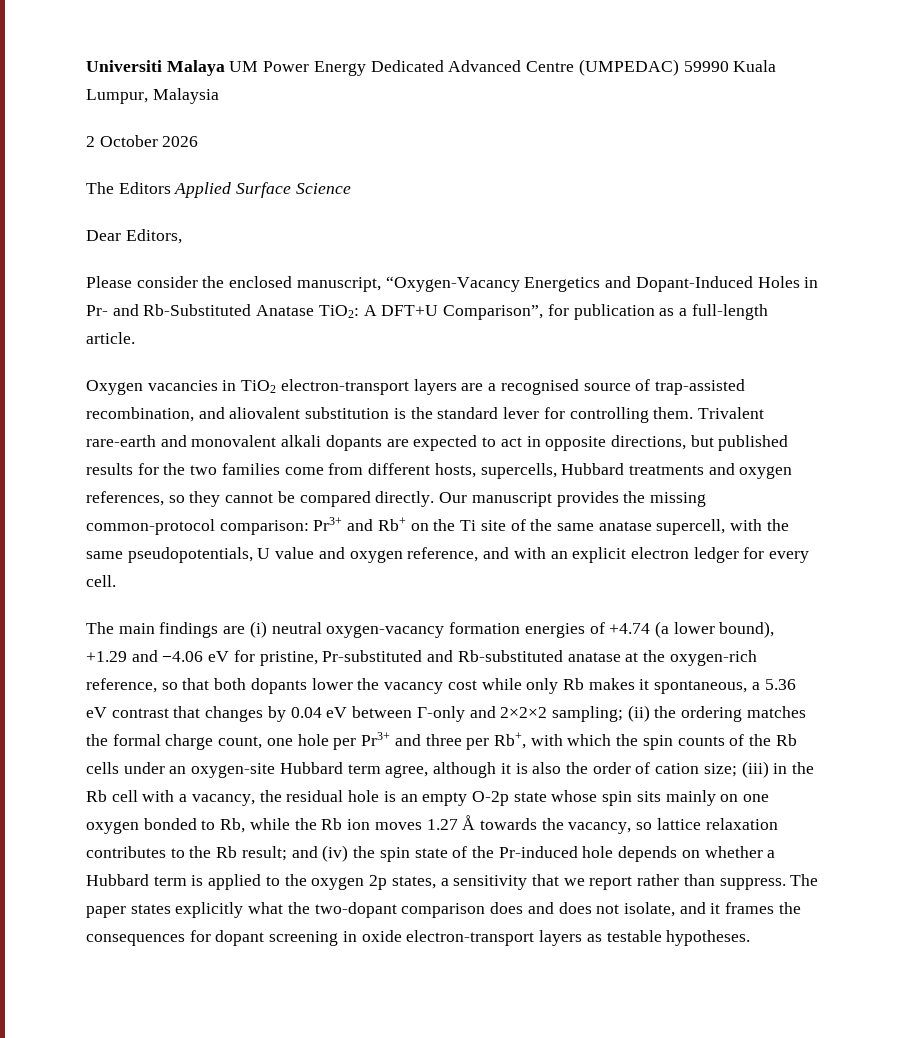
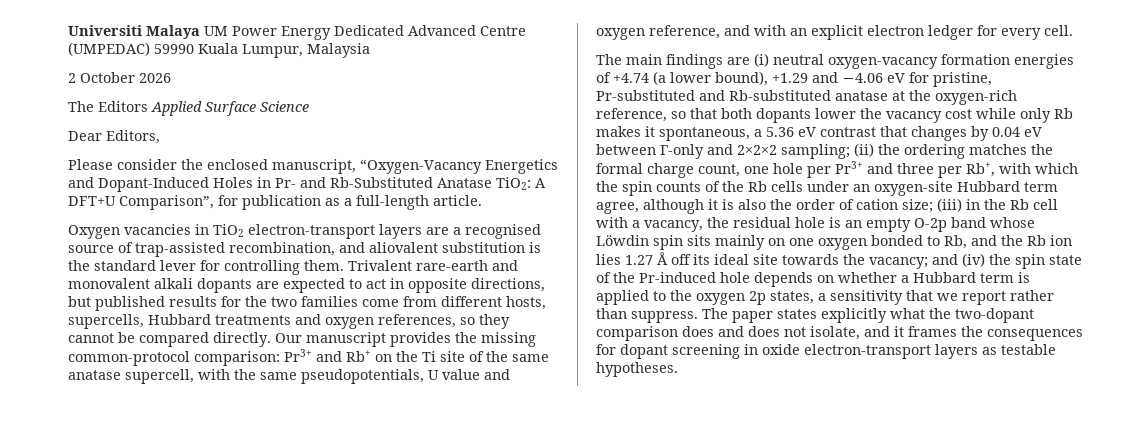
- (iii) in the Rb cell with a vacancy, the residual hole is an empty O-2p state whose spin sits mainly on one oxygen bonded to Rb, while the Rb ion moves 1.27 Å towards the vacancy, so lattice relaxation contributes to the Rb result;
+ (iii) in the Rb cell with a vacancy, the residual hole is an empty O-2p band whose Löwdin spin sits mainly on one oxygen bonded to Rb, and the Rb ion lies 1.27 Å off its ideal site towards the vacancy;

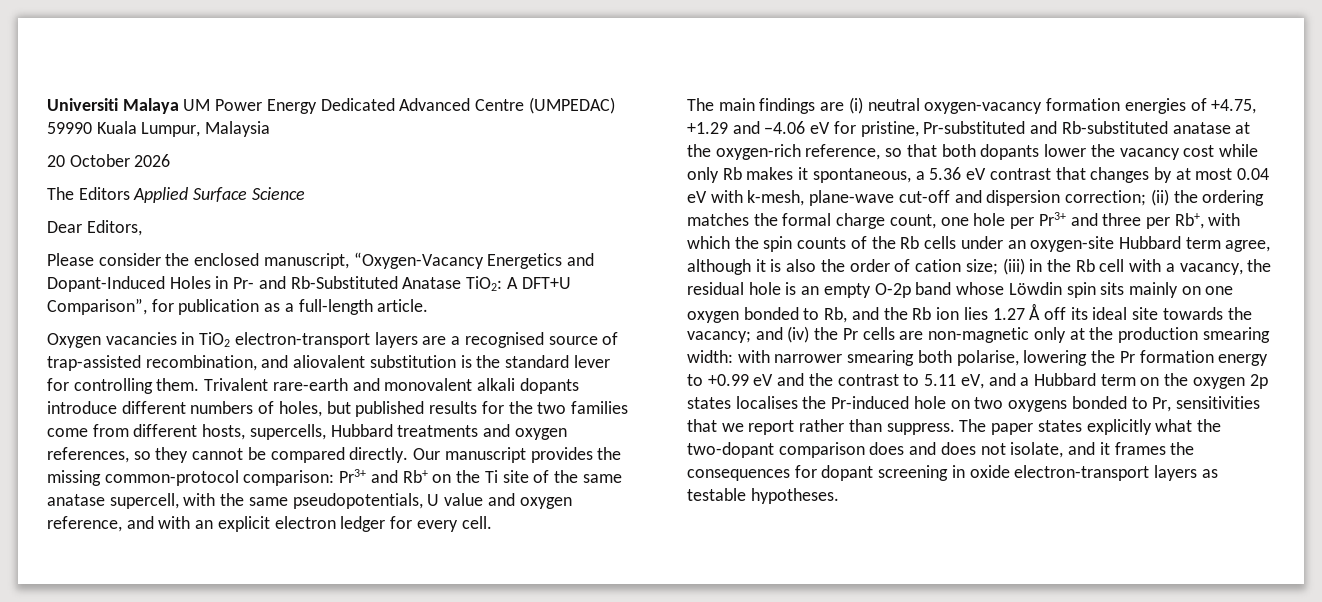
- 2 October 2026
+ 20 October 2026
- Trivalent rare-earth and monovalent alkali dopants are expected to act in opposite directions, but published results for the two families come from different hosts, supercells, Hubbard treatments and oxygen references, so they cannot be compared directly.
+ Trivalent rare-earth and monovalent alkali dopants introduce different numbers of holes, but published results for the two families come from different hosts, supercells, Hubbard treatments and oxygen references, so they cannot be compared directly.
- The main findings are (i) neutral oxygen-vacancy formation energies of +4.74 (a lower bound), +1.29 and −4.06 eV for pristine, Pr-substituted and Rb-substituted anatase at the oxygen-rich reference, so that both dopants lower the vacancy cost while only Rb makes it spontaneous, a 5.36 eV contrast that changes by 0.04 eV between Γ-only and 2×2×2 sampling;
+ The main findings are (i) neutral oxygen-vacancy formation energies of +4.75, +1.29 and −4.06 eV for pristine, Pr-substituted and Rb-substituted anatase at the oxygen-rich reference, so that both dopants lower the vacancy cost while only Rb makes it spontaneous, a 5.36 eV contrast that changes by at most 0.04 eV with k-mesh, plane-wave cut-off and dispersion correction;
- and (iv) the spin state of the Pr-induced hole depends on whether a Hubbard term is applied to the oxygen 2p states, a sensitivity that we report rather than suppress.
+ and (iv) the Pr cells are non-magnetic only at the production smearing width: with narrower smearing both polarise, lowering the Pr formation energy to +0.99 eV and the contrast to 5.11 eV, and a Hubbard term on the oxygen 2p states localises the Pr-induced hole on two oxygens bonded to Pr, sensitivities that we report rather than suppress.

